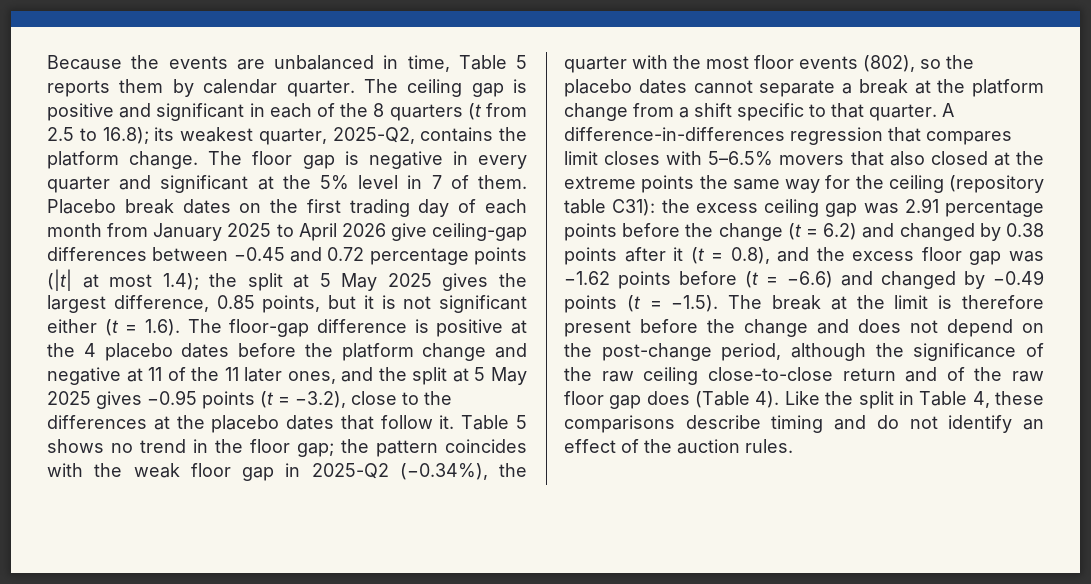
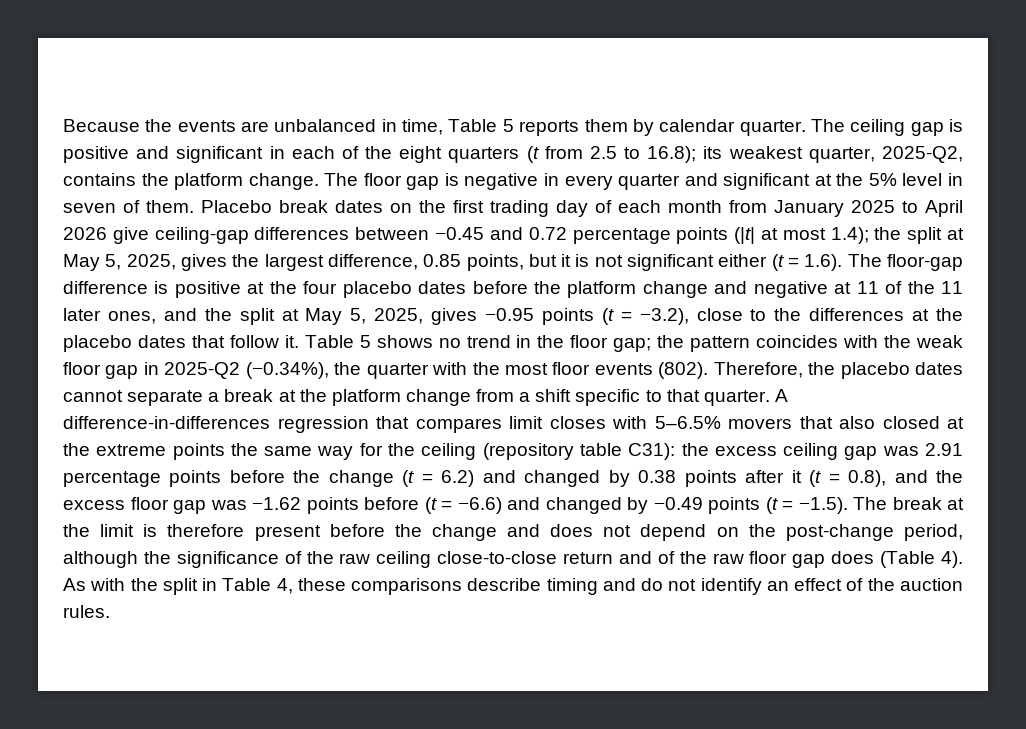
- The ceiling gap is positive and significant in each of the 8 quarters (t from 2.5 to 16.8); its weakest quarter, 2025-Q2, contains the platform change.
+ The ceiling gap is positive and significant in each of the eight quarters (t from 2.5 to 16.8); its weakest quarter, 2025-Q2, contains the platform change.
- The floor gap is negative in every quarter and significant at the 5% level in 7 of them.
+ The floor gap is negative in every quarter and significant at the 5% level in seven of them.
- the split at 5 May 2025 gives the largest difference, 0.85 points, but it is not significant either (t = 1.6). The floor-gap difference is positive at the 4 placebo dates before the platform change and negative at 11 of the 11 later ones, and the split at 5 May 2025 gives −0.95 points (t = −3.2), close to the differences at the placebo dates that follow it.
+ the split at May 5, 2025, gives the largest difference, 0.85 points, but it is not significant either (t = 1.6). The floor-gap difference is positive at the four placebo dates before the platform change and negative at 11 of the 11 later ones, and the split at May 5, 2025, gives −0.95 points (t = −3.2), close to the differences at the placebo dates that follow it.
- Table 5 shows no trend in the floor gap; the pattern coincides with the weak floor gap in 2025-Q2 (−0.34%), the quarter with the most floor events (802), so the placebo dates cannot separate a break at the platform change from a shift specific to that quarter.
+ Table 5 shows no trend in the floor gap; the pattern coincides with the weak floor gap in 2025-Q2 (−0.34%), the quarter with the most floor events (802). Therefore, the placebo dates cannot separate a break at the platform change from a shift specific to that quarter.
- Like the split in Table 4, these comparisons describe timing and do not identify an effect of the auction rules.
+ As with the split in Table 4, these comparisons describe timing and do not identify an effect of the auction rules.

